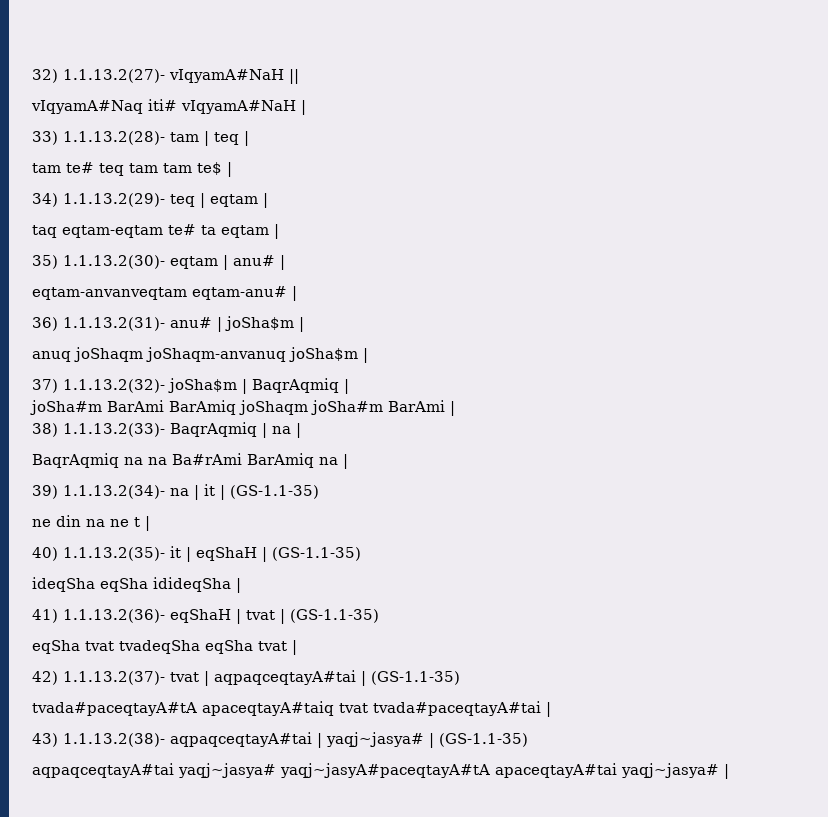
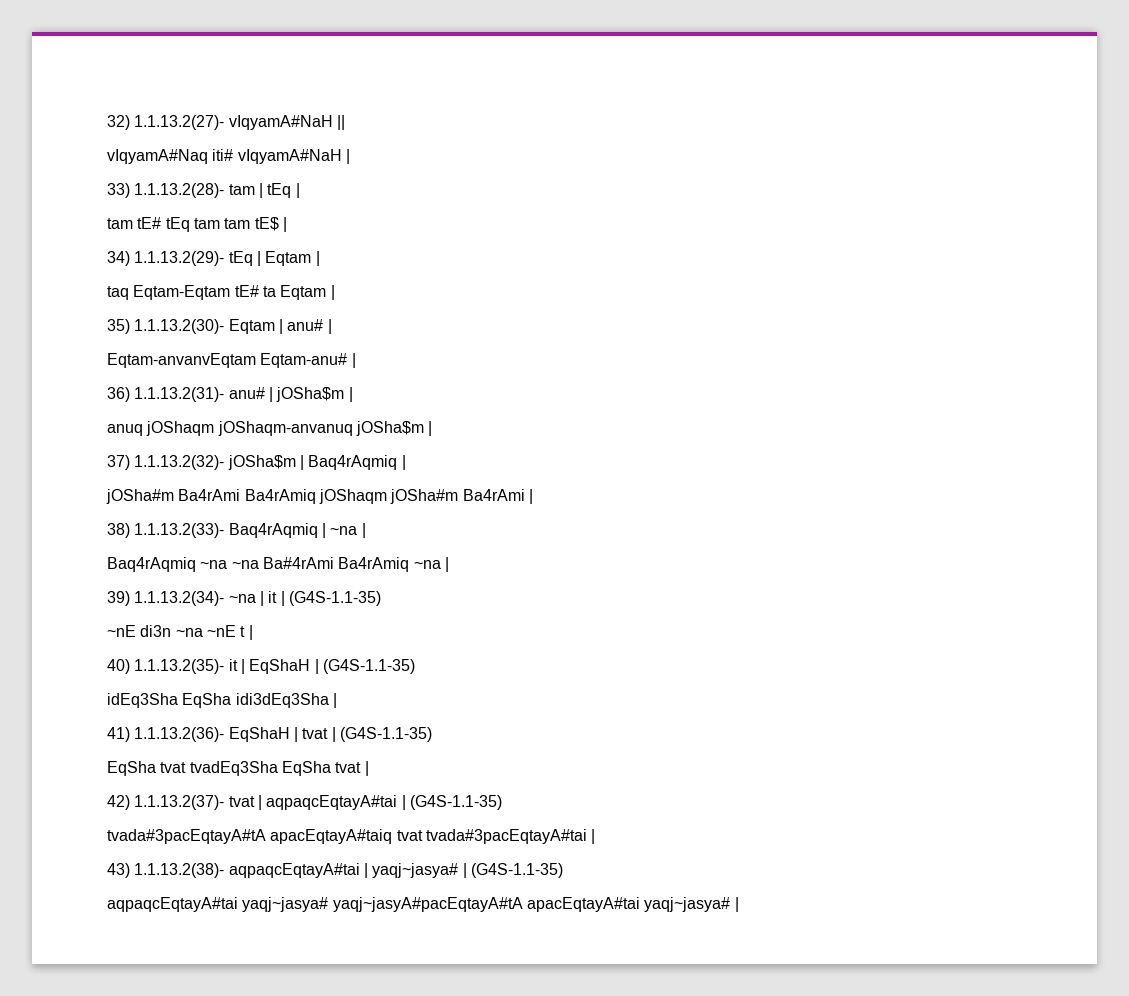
- 33) 1.1.13.2(28)- tam | teq |
+ 33) 1.1.13.2(28)- tam | tEq |
- tam te# teq tam tam te$ |
+ tam tE# tEq tam tam tE$ |
- 34) 1.1.13.2(29)- teq | eqtam |
+ 34) 1.1.13.2(29)- tEq | Eqtam |
- taq eqtam-eqtam te# ta eqtam |
+ taq Eqtam-Eqtam tE# ta Eqtam |
- 35) 1.1.13.2(30)- eqtam | anu# |
+ 35) 1.1.13.2(30)- Eqtam | anu# |
- eqtam-anvanveqtam eqtam-anu# |
+ Eqtam-anvanvEqtam Eqtam-anu# |
- 36) 1.1.13.2(31)- anu# | joSha$m |
+ 36) 1.1.13.2(31)- anu# | jOSha$m |
- anuq joShaqm joShaqm-anvanuq joSha$m |
+ anuq jOShaqm jOShaqm-anvanuq jOSha$m |
- 37) 1.1.13.2(32)- joSha$m | BaqrAqmiq |
- joSha#m BarAmi BarAmiq joShaqm joSha#m BarAmi |
- 38) 1.1.13.2(33)- BaqrAqmiq | na |
- BaqrAqmiq na na Ba#rAmi BarAmiq na |
+ 37) 1.1.13.2(32)- jOSha$m | Baq4rAqmiq |
+ jOSha#m Ba4rAmi Ba4rAmiq jOShaqm jOSha#m Ba4rAmi |
+ 38) 1.1.13.2(33)- Baq4rAqmiq | ~na |
+ Baq4rAqmiq ~na ~na Ba#4rAmi Ba4rAmiq ~na |
- 39) 1.1.13.2(34)- na | it | (GS-1.1-35)
- ne din na ne t |
+ 39) 1.1.13.2(34)- ~na | it | (G4S-1.1-35)
+ ~nE di3n ~na ~nE t |
- 40) 1.1.13.2(35)- it | eqShaH | (GS-1.1-35)
- ideqSha eqSha idideqSha |
+ 40) 1.1.13.2(35)- it | EqShaH | (G4S-1.1-35)
+ idEq3Sha EqSha idi3dEq3Sha |
- 41) 1.1.13.2(36)- eqShaH | tvat | (GS-1.1-35)
- eqSha tvat tvadeqSha eqSha tvat |
+ 41) 1.1.13.2(36)- EqShaH | tvat | (G4S-1.1-35)
+ EqSha tvat tvadEq3Sha EqSha tvat |
- 42) 1.1.13.2(37)- tvat | aqpaqceqtayA#tai | (GS-1.1-35)
- tvada#paceqtayA#tA apaceqtayA#taiq tvat tvada#paceqtayA#tai |
+ 42) 1.1.13.2(37)- tvat | aqpaqcEqtayA#tai | (G4S-1.1-35)
+ tvada#3pacEqtayA#tA apacEqtayA#taiq tvat tvada#3pacEqtayA#tai |
- 43) 1.1.13.2(38)- aqpaqceqtayA#tai | yaqj~jasya# | (GS-1.1-35)
- aqpaqceqtayA#tai yaqj~jasya# yaqj~jasyA#paceqtayA#tA apaceqtayA#tai yaqj~jasya# |
+ 43) 1.1.13.2(38)- aqpaqcEqtayA#tai | yaqj~jasya# | (G4S-1.1-35)
+ aqpaqcEqtayA#tai yaqj~jasya# yaqj~jasyA#pacEqtayA#tA apacEqtayA#tai yaqj~jasya# |

